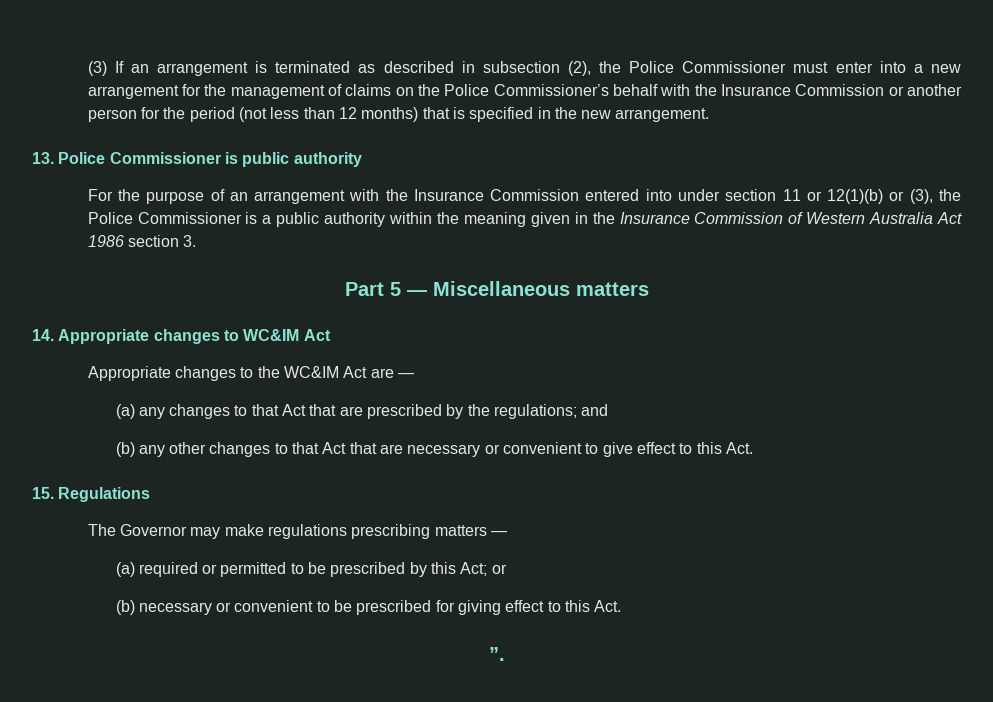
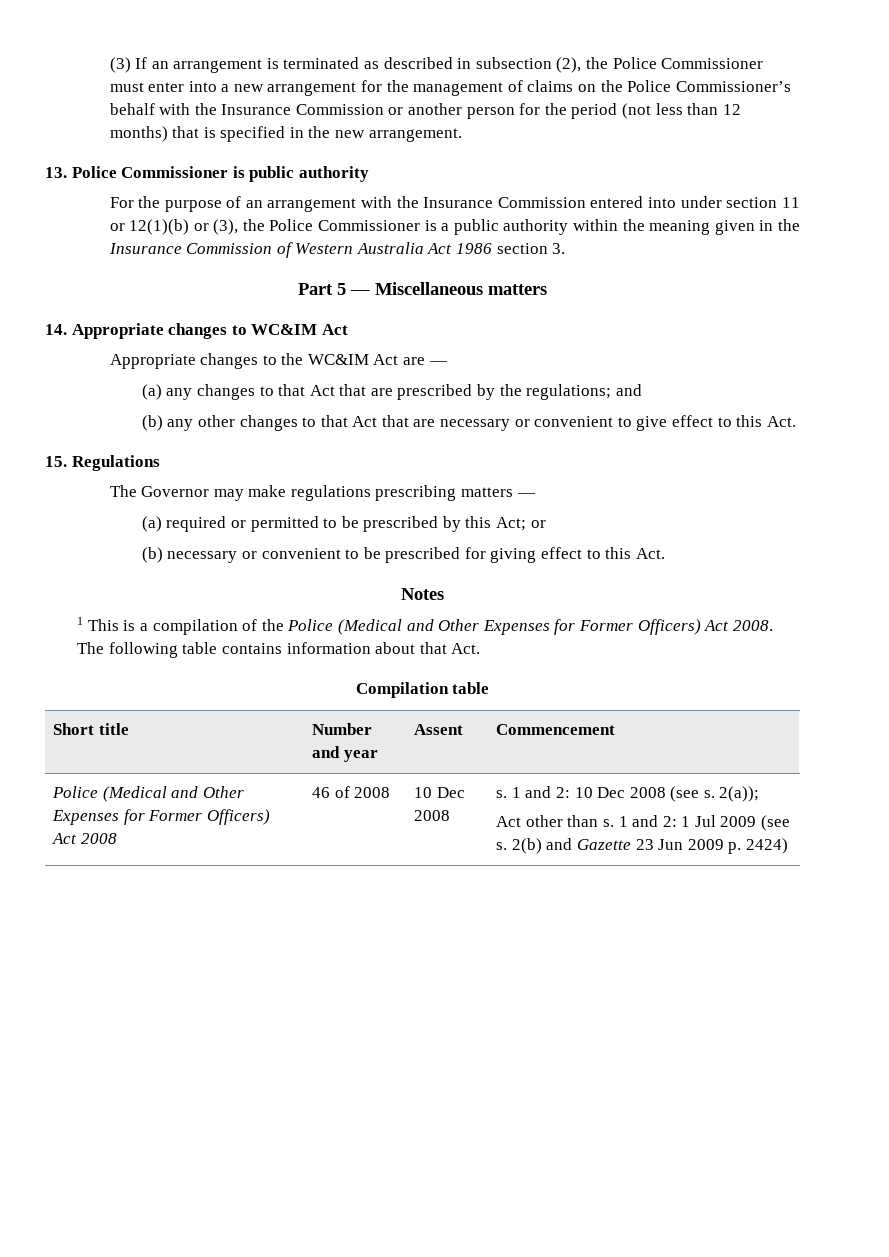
- ”.
+ Notes
+ 1 This is a compilation of the Police (Medical and Other Expenses for Former Officers) Act 2008. The following table contains information about that Act.
+ Compilation table
+ Short title | Number and year | Assent | Commencement
+ Police (Medical and Other Expenses for Former Officers) Act 2008 | 46 of 2008 | 10 Dec 2008 | s. 1 and 2: 10 Dec 2008 (see s. 2(a));
+ Act other than s. 1 and 2: 1 Jul 2009 (see s. 2(b) and Gazette 23 Jun 2009 p. 2424)

